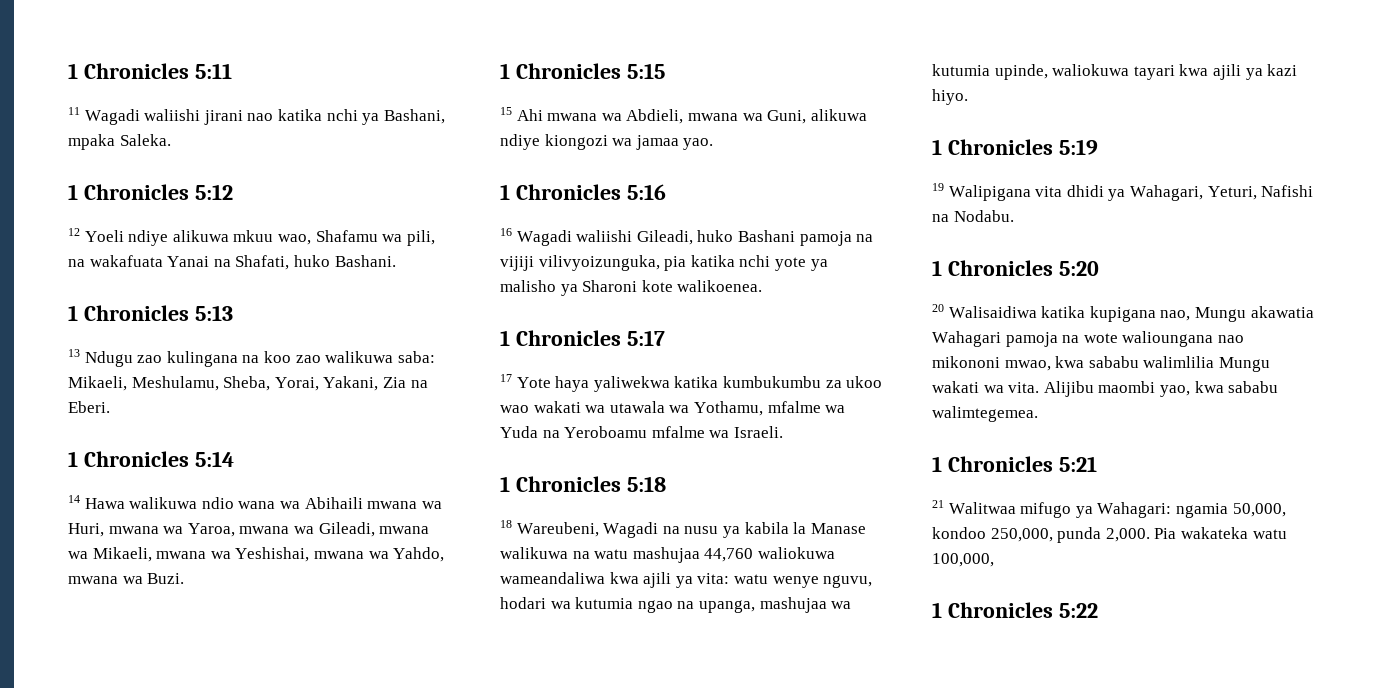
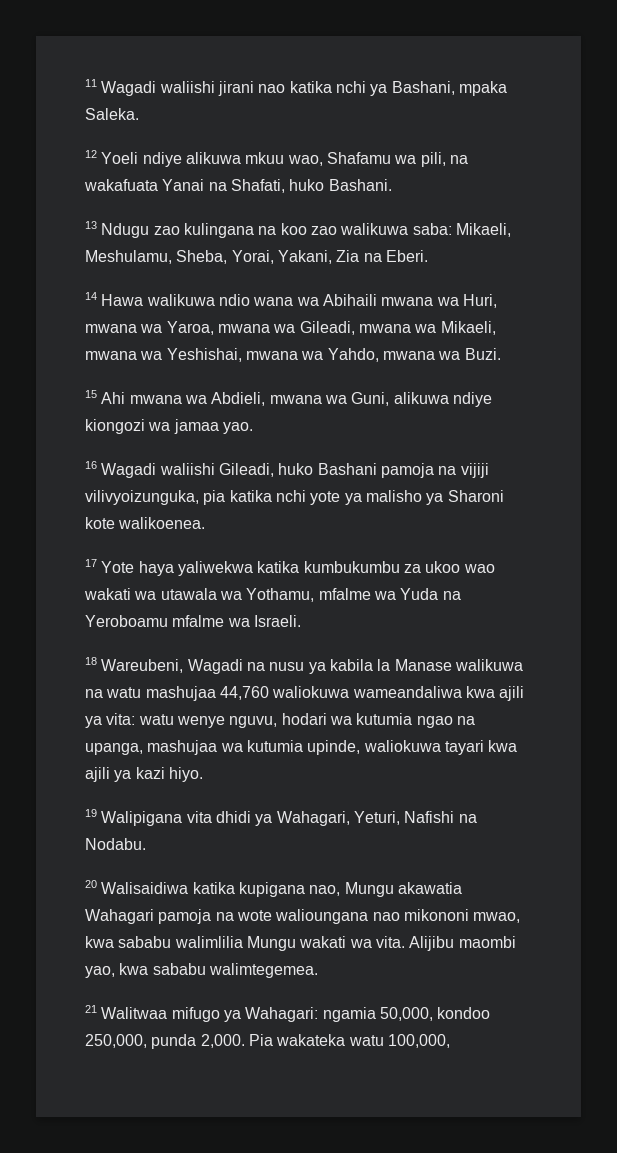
- 1 Chronicles 5:11
- 1 Chronicles 5:12
- 1 Chronicles 5:13
- 1 Chronicles 5:14
- 1 Chronicles 5:15
- 1 Chronicles 5:16
- 1 Chronicles 5:17
- 1 Chronicles 5:18
- 1 Chronicles 5:19
- 1 Chronicles 5:20
- 1 Chronicles 5:21
- 1 Chronicles 5:22

